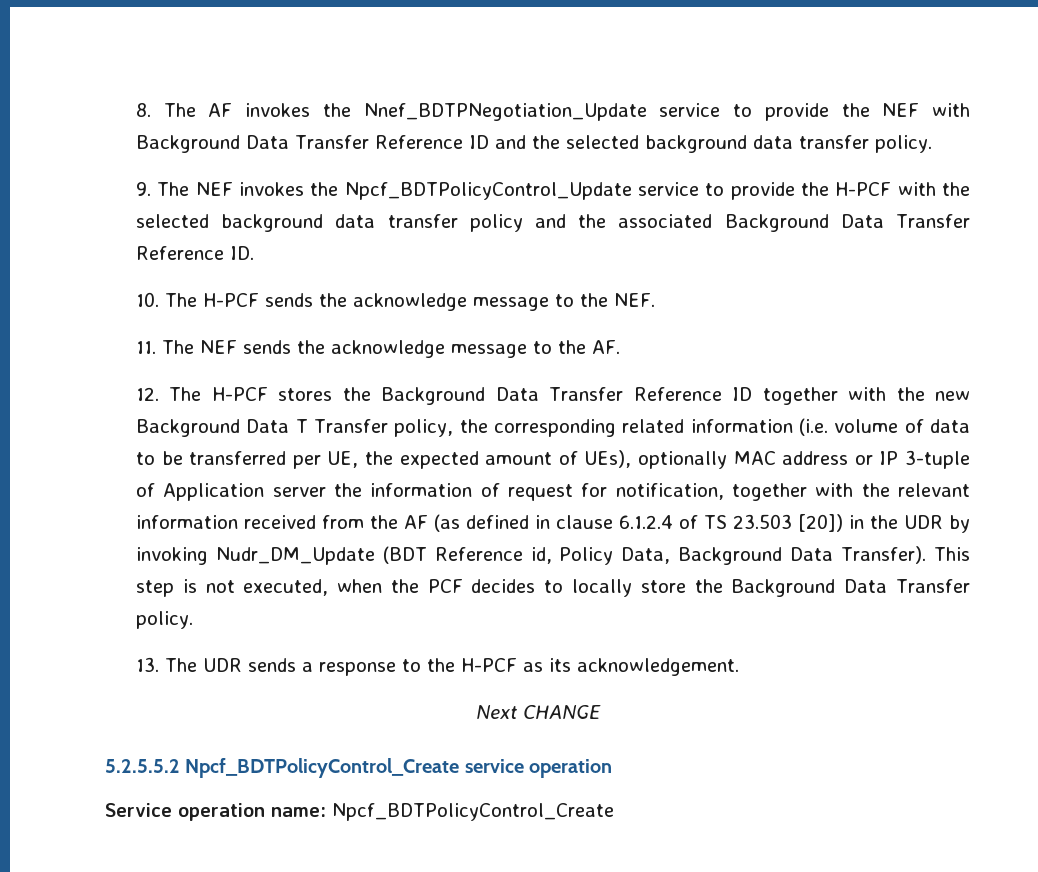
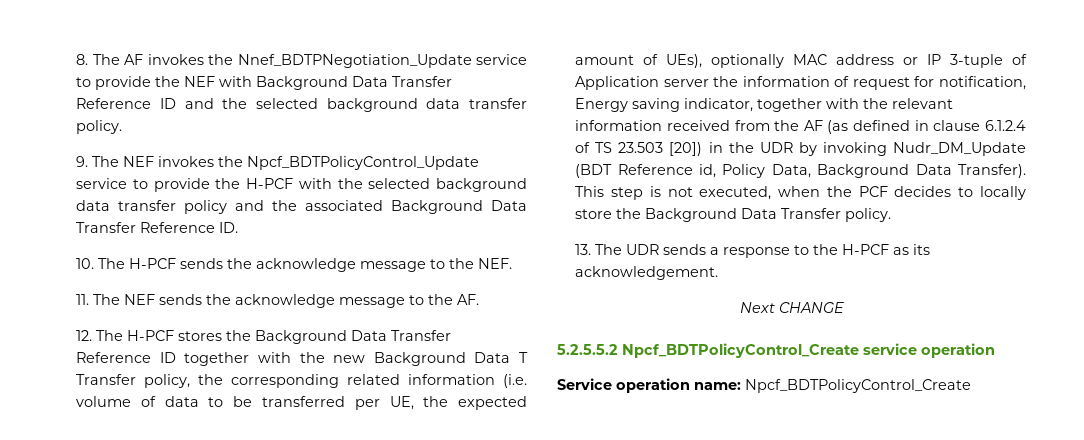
- 12. The H-PCF stores the Background Data Transfer Reference ID together with the new Background Data T Transfer policy, the corresponding related information (i.e. volume of data to be transferred per UE, the expected amount of UEs), optionally MAC address or IP 3-tuple of Application server the information of request for notification, together with the relevant information received from the AF (as defined in clause 6.1.2.4 of TS 23.503 [20]) in the UDR by invoking Nudr_DM_Update (BDT Reference id, Policy Data, Background Data Transfer).
+ 12. The H-PCF stores the Background Data Transfer Reference ID together with the new Background Data T Transfer policy, the corresponding related information (i.e. volume of data to be transferred per UE, the expected amount of UEs), optionally MAC address or IP 3-tuple of Application server the information of request for notification, Energy saving indicator, together with the relevant information received from the AF (as defined in clause 6.1.2.4 of TS 23.503 [20]) in the UDR by invoking Nudr_DM_Update (BDT Reference id, Policy Data, Background Data Transfer).

